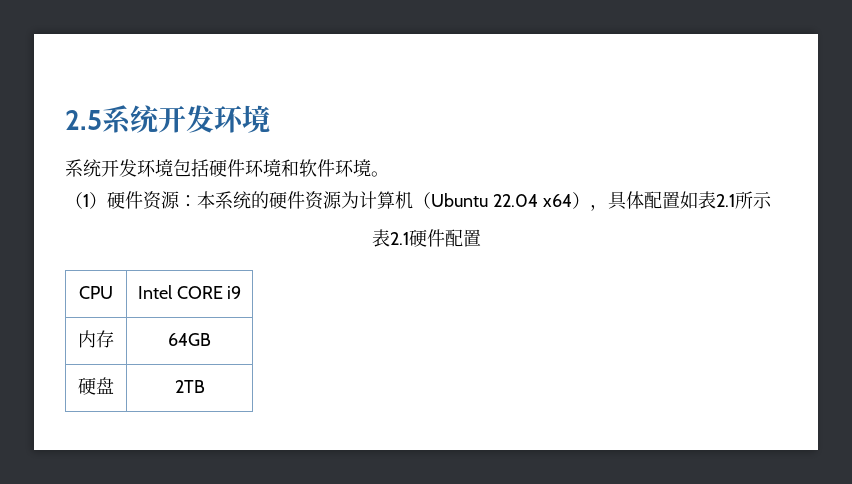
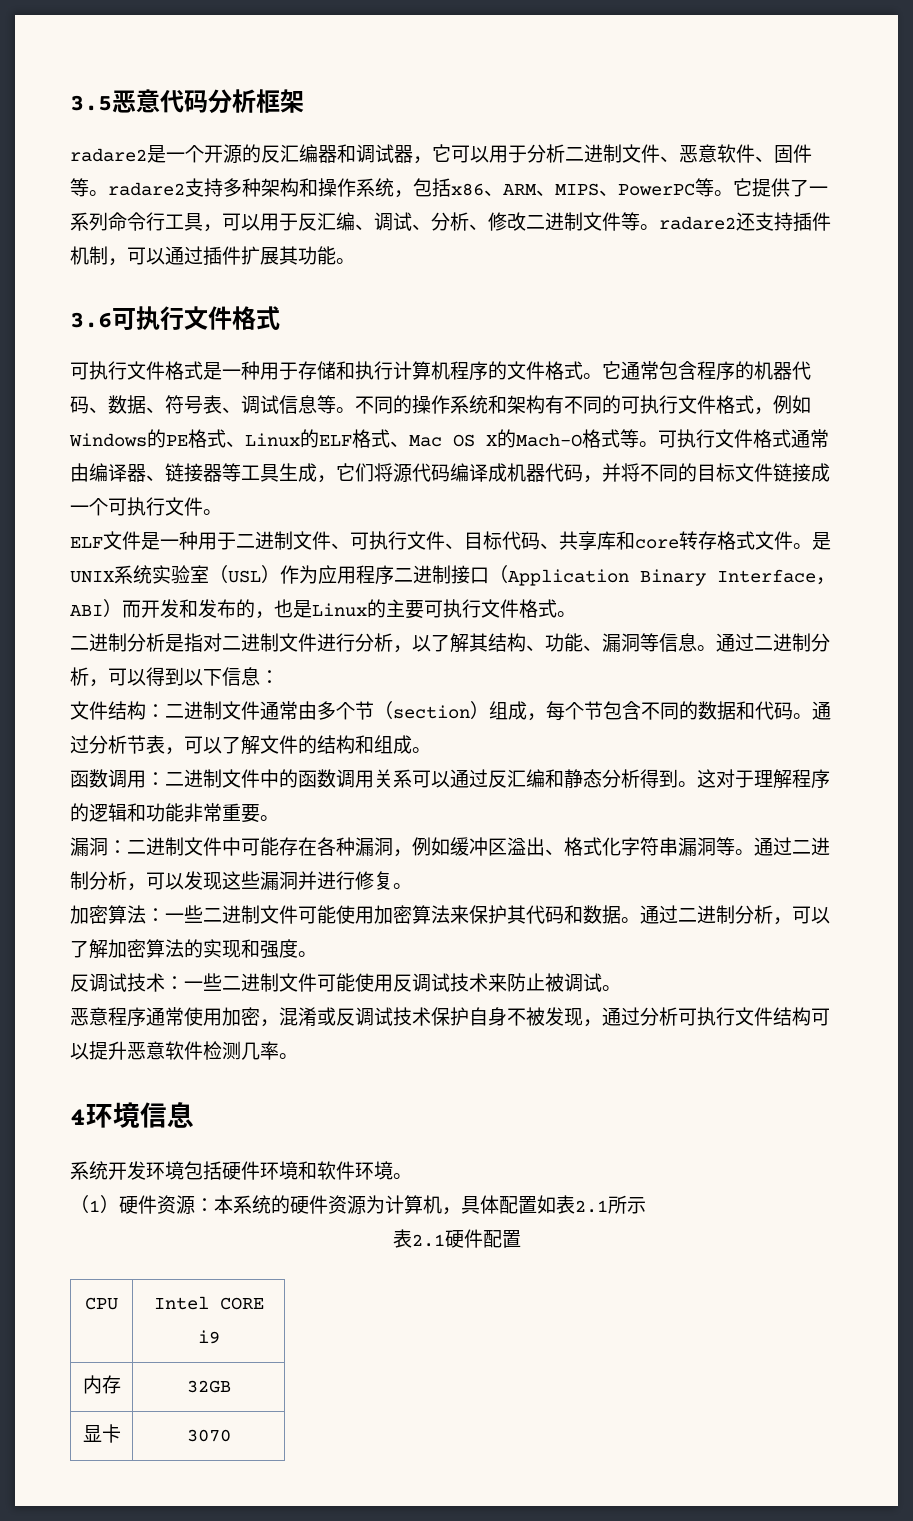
- 2.5系统开发环境
+ 3.5恶意代码分析框架
+ radare2是一个开源的反汇编器和调试器，它可以用于分析二进制文件、恶意软件、固件等。radare2支持多种架构和操作系统，包括x86、ARM、MIPS、PowerPC等。它提供了一系列命令行工具，可以用于反汇编、调试、分析、修改二进制文件等。radare2还支持插件机制，可以通过插件扩展其功能。
+ 3.6可执行文件格式
+ 可执行文件格式是一种用于存储和执行计算机程序的文件格式。它通常包含程序的机器代码、数据、符号表、调试信息等。不同的操作系统和架构有不同的可执行文件格式，例如Windows的PE格式、Linux的ELF格式、Mac OS X的Mach-O格式等。可执行文件格式通常由编译器、链接器等工具生成，它们将源代码编译成机器代码，并将不同的目标文件链接成一个可执行文件。
+ ELF文件是一种用于二进制文件、可执行文件、目标代码、共享库和core转存格式文件。是UNIX系统实验室（USL）作为应用程序二进制接口（Application Binary Interface，ABI）而开发和发布的，也是Linux的主要可执行文件格式。
+ 二进制分析是指对二进制文件进行分析，以了解其结构、功能、漏洞等信息。通过二进制分析，可以得到以下信息：
+ 文件结构：二进制文件通常由多个节（section）组成，每个节包含不同的数据和代码。通过分析节表，可以了解文件的结构和组成。
+ 函数调用：二进制文件中的函数调用关系可以通过反汇编和静态分析得到。这对于理解程序的逻辑和功能非常重要。
+ 漏洞：二进制文件中可能存在各种漏洞，例如缓冲区溢出、格式化字符串漏洞等。通过二进制分析，可以发现这些漏洞并进行修复。
+ 加密算法：一些二进制文件可能使用加密算法来保护其代码和数据。通过二进制分析，可以了解加密算法的实现和强度。
+ 反调试技术：一些二进制文件可能使用反调试技术来防止被调试。
+ 恶意程序通常使用加密，混淆或反调试技术保护自身不被发现，通过分析可执行文件结构可以提升恶意软件检测几率。
+ 4环境信息
- （1）硬件资源：本系统的硬件资源为计算机（Ubuntu 22.04 x64），具体配置如表2.1所示
+ （1）硬件资源：本系统的硬件资源为计算机，具体配置如表2.1所示
- 内存 | 64GB
- 硬盘 | 2TB
+ 内存 | 32GB
+ 显卡 | 3070

